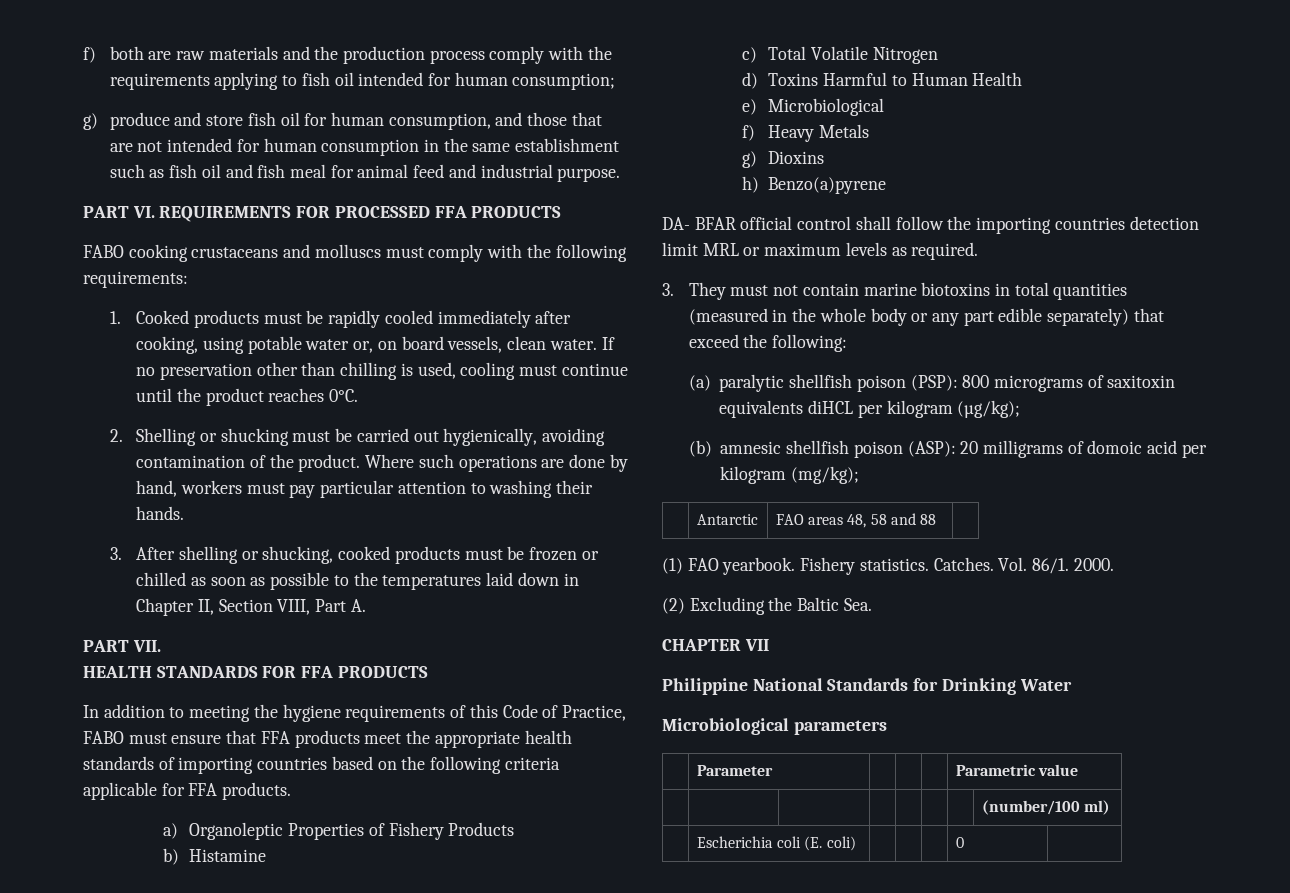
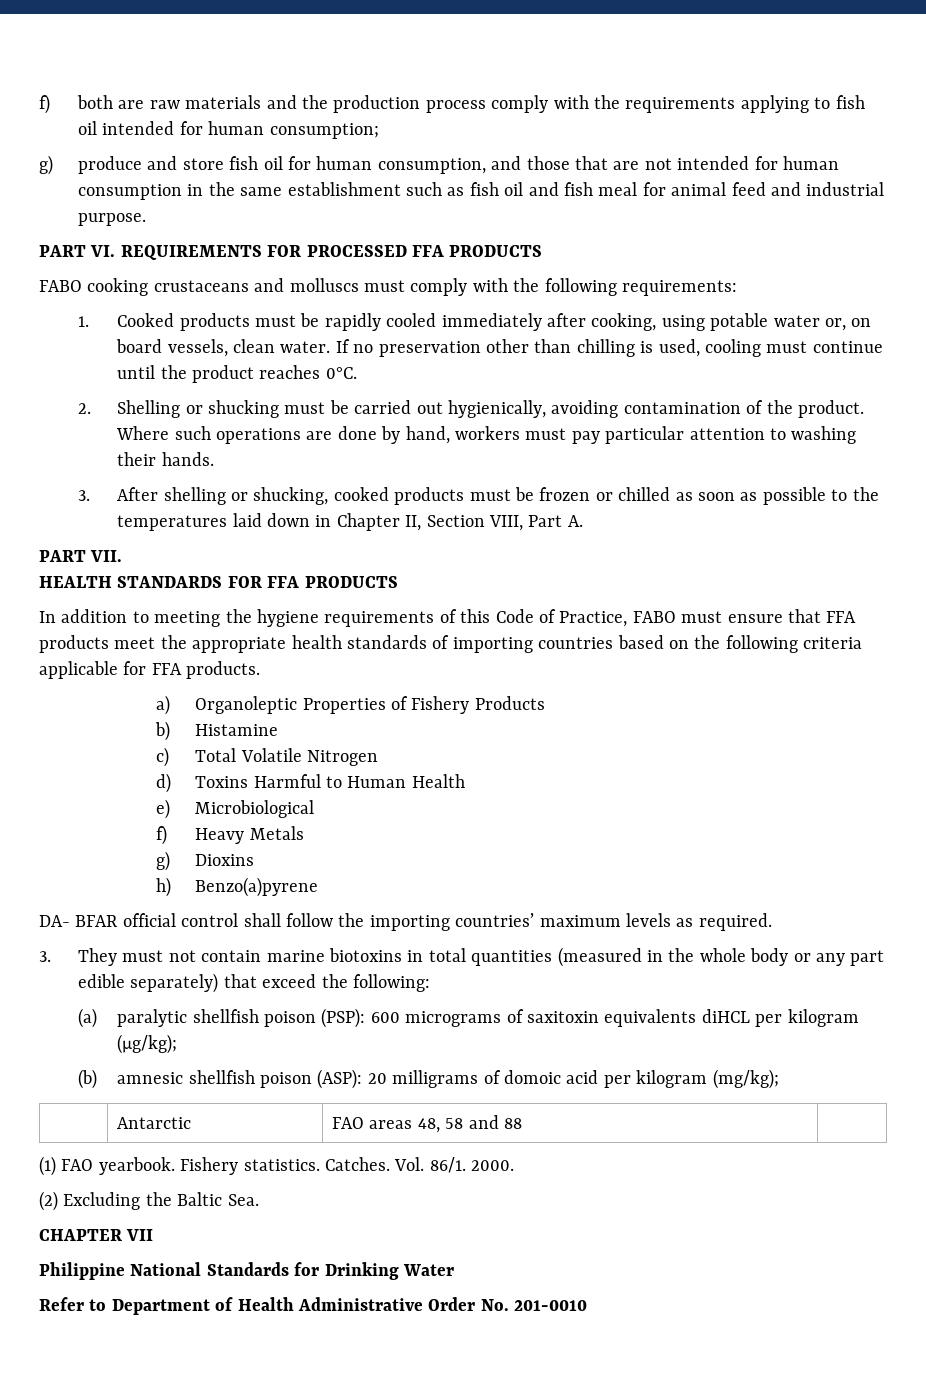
- DA- BFAR official control shall follow the importing countries detection limit MRL or maximum levels as required.
+ DA- BFAR official control shall follow the importing countries’ maximum levels as required.
- (a) paralytic shellfish poison (PSP): 800 micrograms of saxitoxin equivalents diHCL per kilogram (µg/kg);
+ (a) paralytic shellfish poison (PSP): 600 micrograms of saxitoxin equivalents diHCL per kilogram (µg/kg);
- Microbiological parameters
- | Parameter | | | | Parametric value
- | | | | | | | (number/100 ml)
- | Escherichia coli (E. coli) | | | | 0 |
+ Refer to Department of Health Administrative Order No. 201-0010

